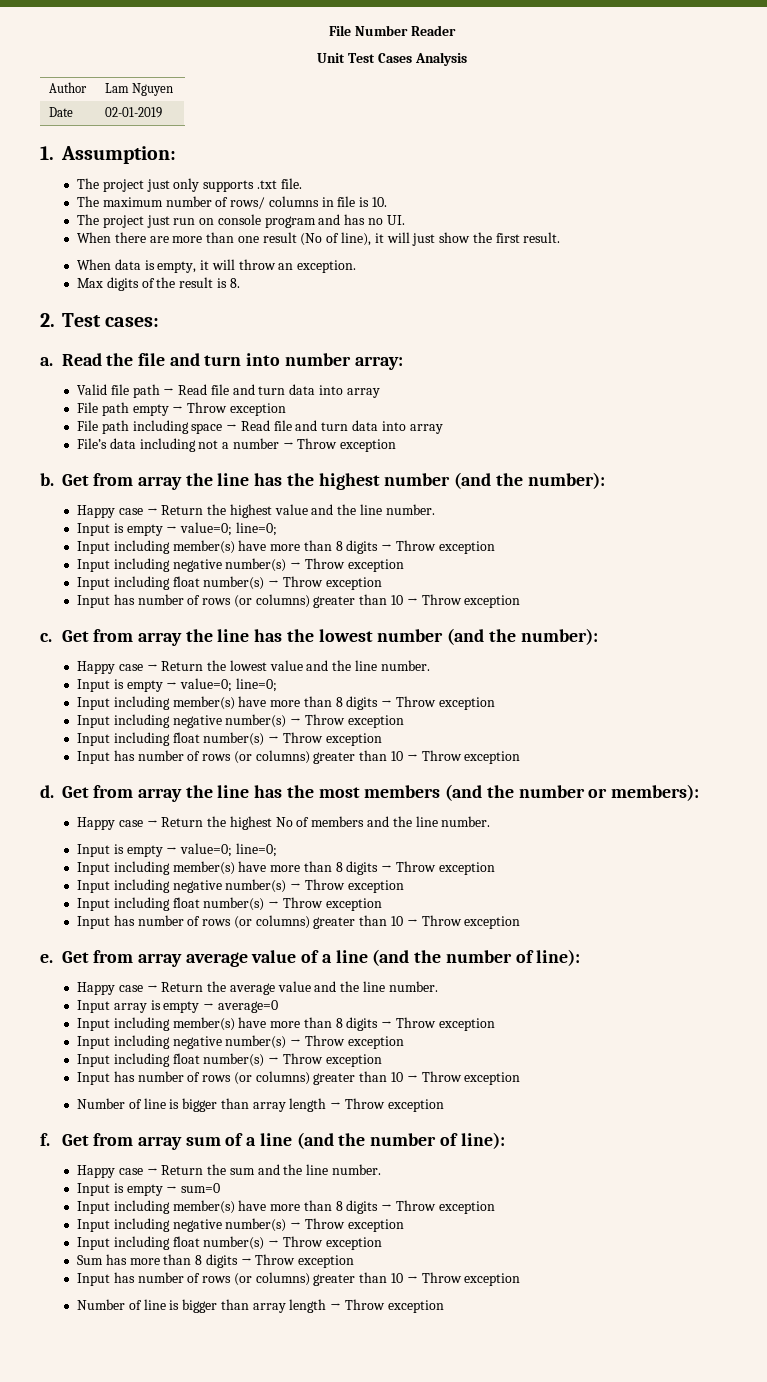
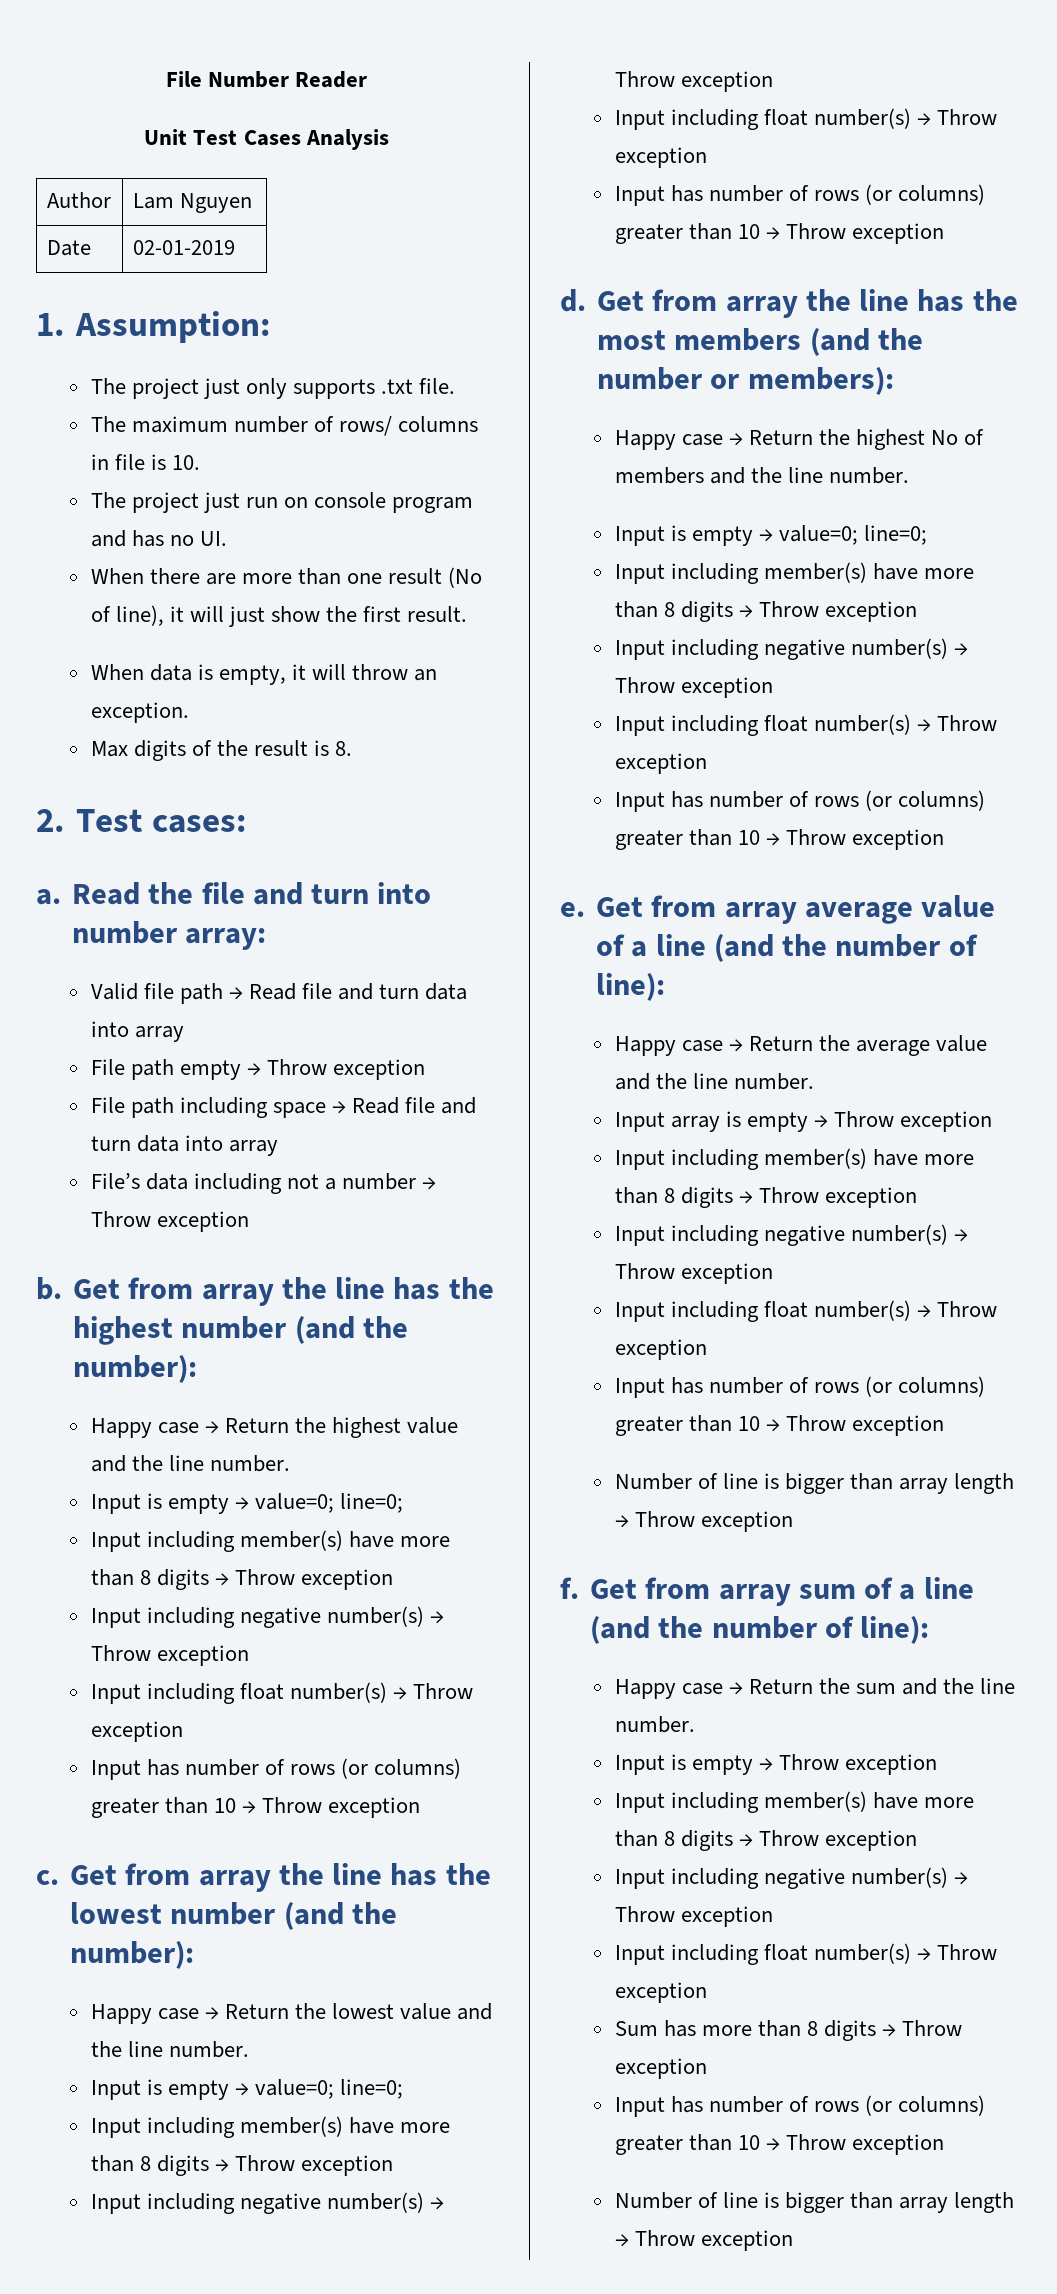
- Input array is empty → average=0
+ Input array is empty → Throw exception
- Input is empty → sum=0
+ Input is empty → Throw exception

